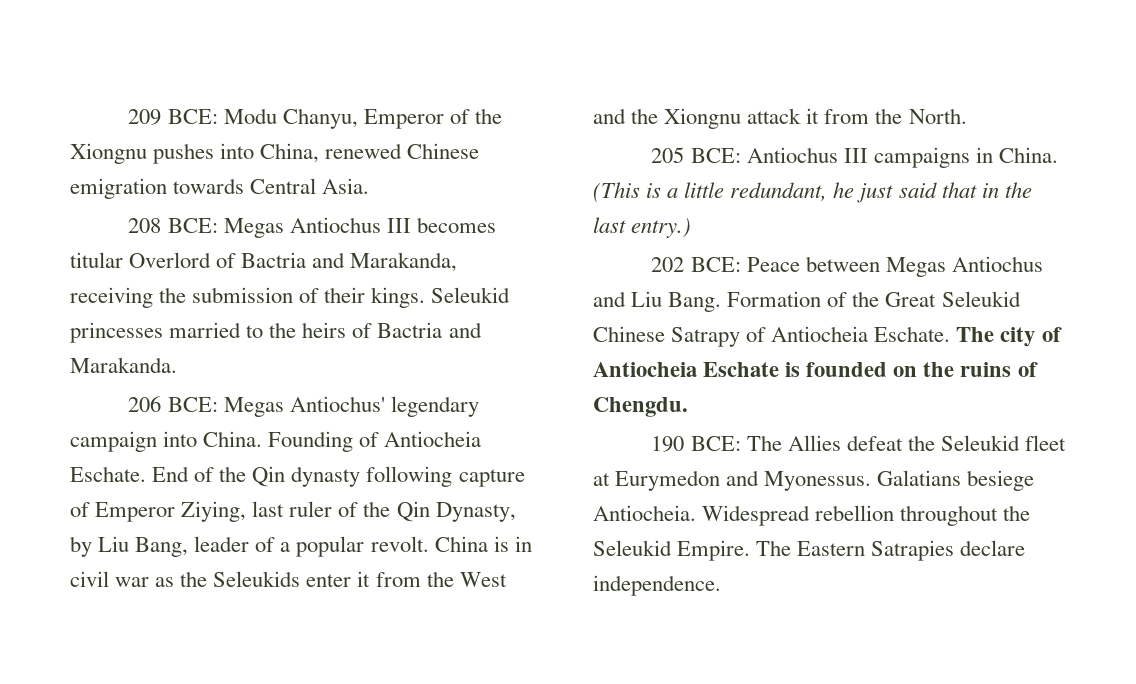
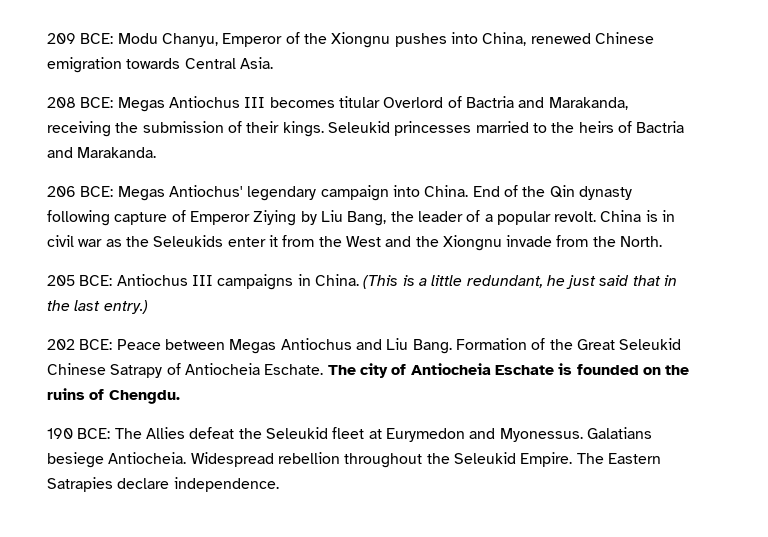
- Founding of Antiocheia Eschate.
- End of the Qin dynasty following capture of Emperor Ziying, last ruler of the Qin Dynasty, by Liu Bang, leader of a popular revolt.
+ End of the Qin dynasty following capture of Emperor Ziying by Liu Bang, the leader of a popular revolt.
- China is in civil war as the Seleukids enter it from the West and the Xiongnu attack it from the North.
+ China is in civil war as the Seleukids enter it from the West and the Xiongnu invade from the North.

